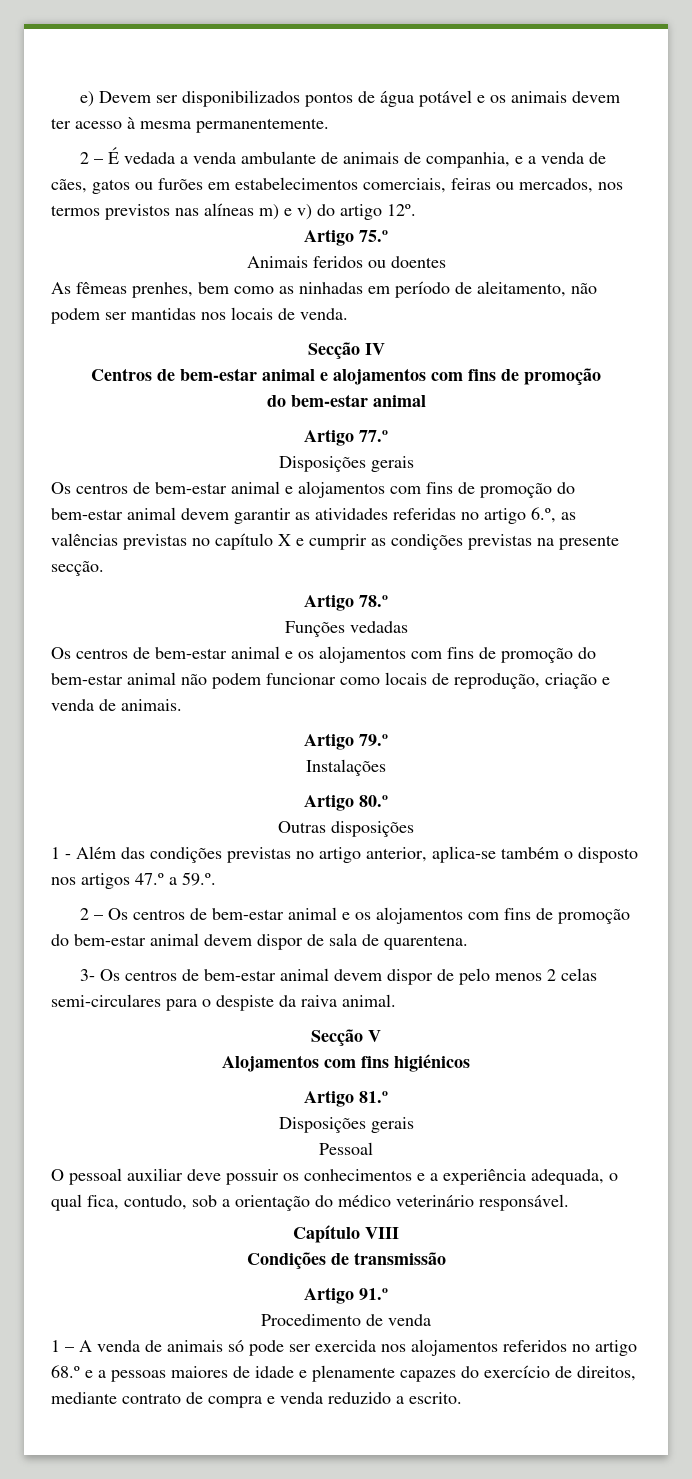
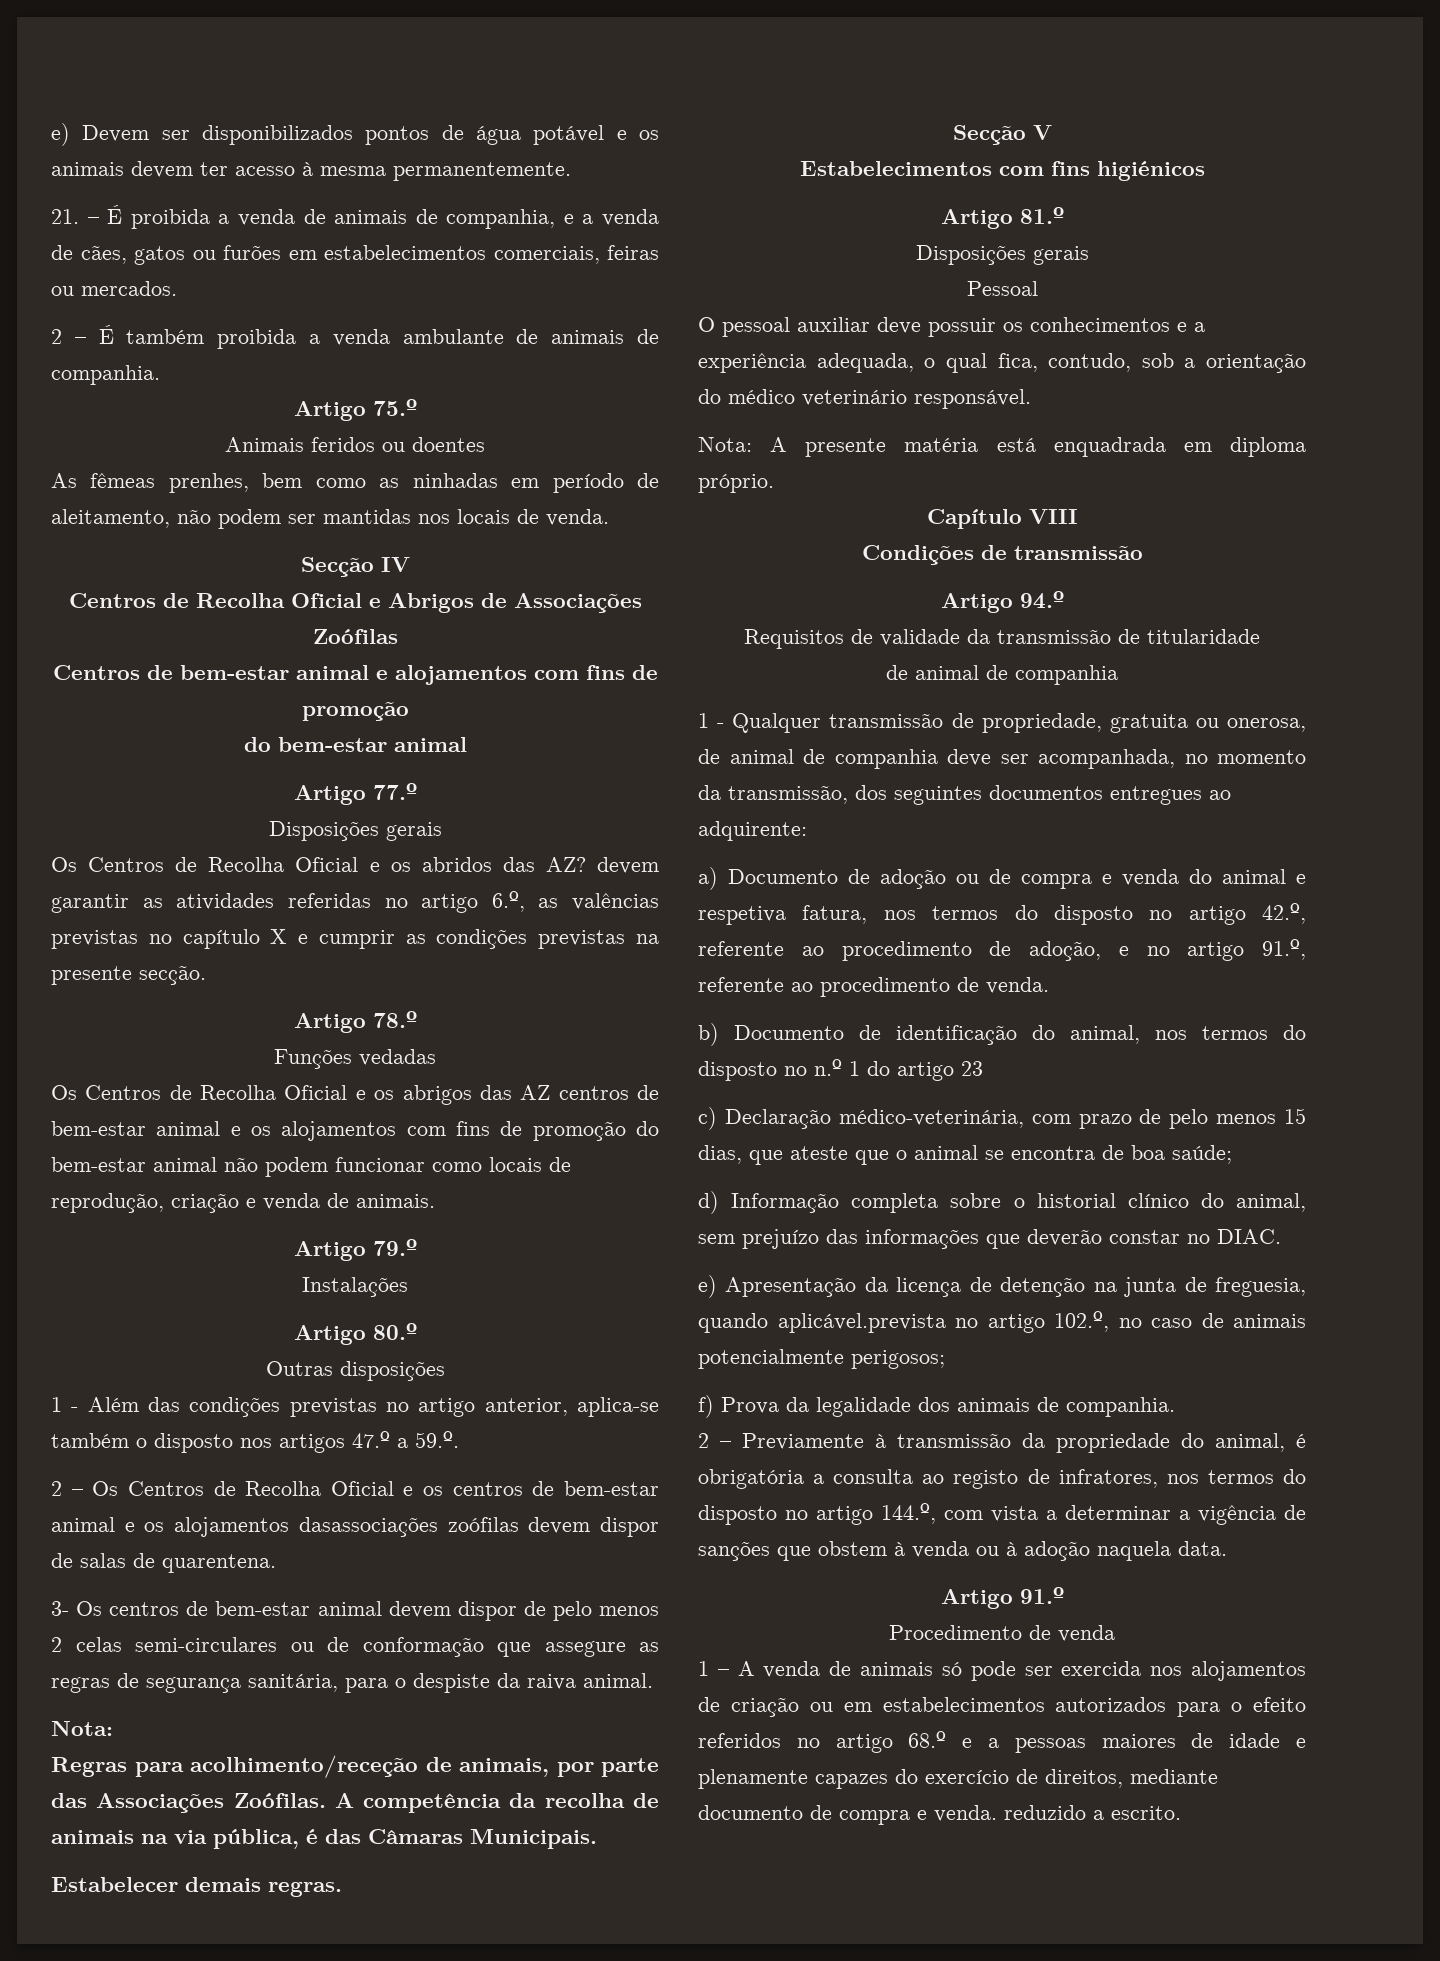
- 2 – É vedada a venda ambulante de animais de companhia, e a venda de cães, gatos ou furões em estabelecimentos comerciais, feiras ou mercados, nos termos previstos nas alíneas m) e v) do artigo 12º.
+ 21. – É proibida a venda de animais de companhia, e a venda de cães, gatos ou furões em estabelecimentos comerciais, feiras ou mercados.
+ 2 – É também proibida a venda ambulante de animais de companhia.
+ Centros de Recolha Oficial e Abrigos de Associações Zoófilas
- Os centros de bem-estar animal e alojamentos com fins de promoção do bem-estar animal devem garantir as atividades referidas no artigo 6.º, as valências previstas no capítulo X e cumprir as condições previstas na presente secção.
+ Os Centros de Recolha Oficial e os abridos das AZ? devem garantir as atividades referidas no artigo 6.º, as valências previstas no capítulo X e cumprir as condições previstas na presente secção.
- Os centros de bem-estar animal e os alojamentos com fins de promoção do bem-estar animal não podem funcionar como locais de reprodução, criação e venda de animais.
+ Os Centros de Recolha Oficial e os abrigos das AZ centros de bem-estar animal e os alojamentos com fins de promoção do bem-estar animal não podem funcionar como locais de reprodução, criação e venda de animais.
- 2 – Os centros de bem-estar animal e os alojamentos com fins de promoção do bem-estar animal devem dispor de sala de quarentena.
+ 2 – Os Centros de Recolha Oficial e os centros de bem-estar animal e os alojamentos dasassociações zoófilas devem dispor de salas de quarentena.
- 3- Os centros de bem-estar animal devem dispor de pelo menos 2 celas semi-circulares para o despiste da raiva animal.
+ 3- Os centros de bem-estar animal devem dispor de pelo menos 2 celas semi-circulares ou de conformação que assegure as regras de segurança sanitária, para o despiste da raiva animal.
+ Nota:
+ Regras para acolhimento/receção de animais, por parte das Associações Zoófilas. A competência da recolha de animais na via pública, é das Câmaras Municipais.
+ Estabelecer demais regras.
- Alojamentos com fins higiénicos
+ Estabelecimentos com fins higiénicos
+ Nota: A presente matéria está enquadrada em diploma próprio.
+ Artigo 94.º
+ Requisitos de validade da transmissão de titularidade
+ de animal de companhia
+ 1 - Qualquer transmissão de propriedade, gratuita ou onerosa, de animal de companhia deve ser acompanhada, no momento da transmissão, dos seguintes documentos entregues ao adquirente:
+ a) Documento de adoção ou de compra e venda do animal e respetiva fatura, nos termos do disposto no artigo 42.º, referente ao procedimento de adoção, e no artigo 91.º, referente ao procedimento de venda.
+ b) Documento de identificação do animal, nos termos do disposto no n.º 1 do artigo 23
+ c) Declaração médico-veterinária, com prazo de pelo menos 15 dias, que ateste que o animal se encontra de boa saúde;
+ d) Informação completa sobre o historial clínico do animal, sem prejuízo das informações que deverão constar no DIAC.
+ e) Apresentação da licença de detenção na junta de freguesia, quando aplicável.prevista no artigo 102.º, no caso de animais potencialmente perigosos;
+ f) Prova da legalidade dos animais de companhia.
+ 2 – Previamente à transmissão da propriedade do animal, é obrigatória a consulta ao registo de infratores, nos termos do disposto no artigo 144.º, com vista a determinar a vigência de sanções que obstem à venda ou à adoção naquela data.
- 1 – A venda de animais só pode ser exercida nos alojamentos referidos no artigo 68.º e a pessoas maiores de idade e plenamente capazes do exercício de direitos, mediante contrato de compra e venda reduzido a escrito.
+ 1 – A venda de animais só pode ser exercida nos alojamentos de criação ou em estabelecimentos autorizados para o efeito referidos no artigo 68.º e a pessoas maiores de idade e plenamente capazes do exercício de direitos, mediante documento de compra e venda. reduzido a escrito.

